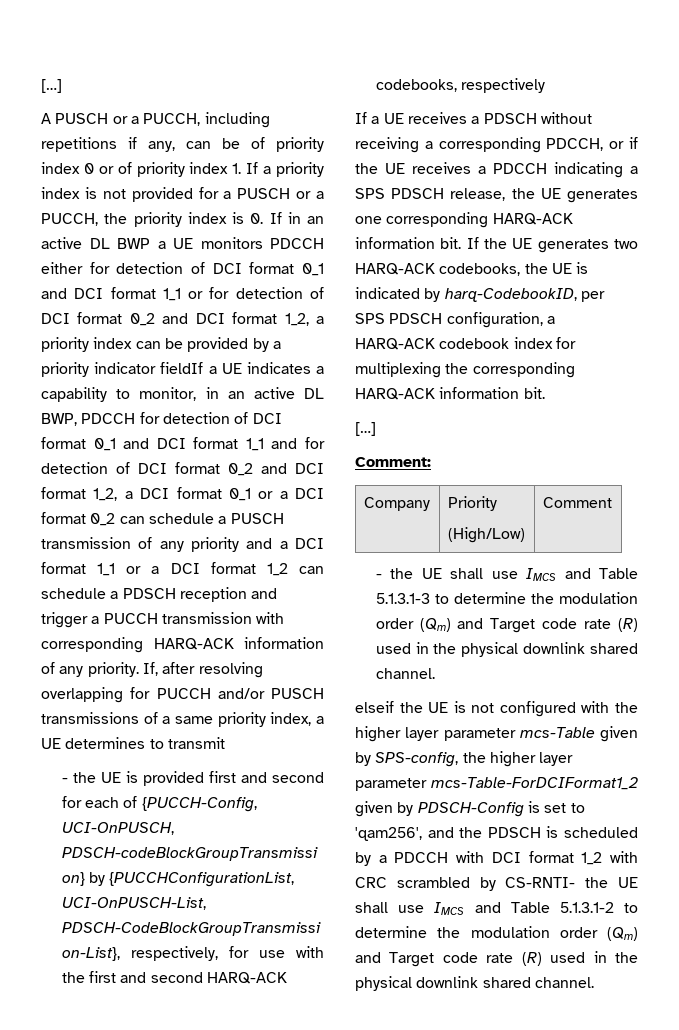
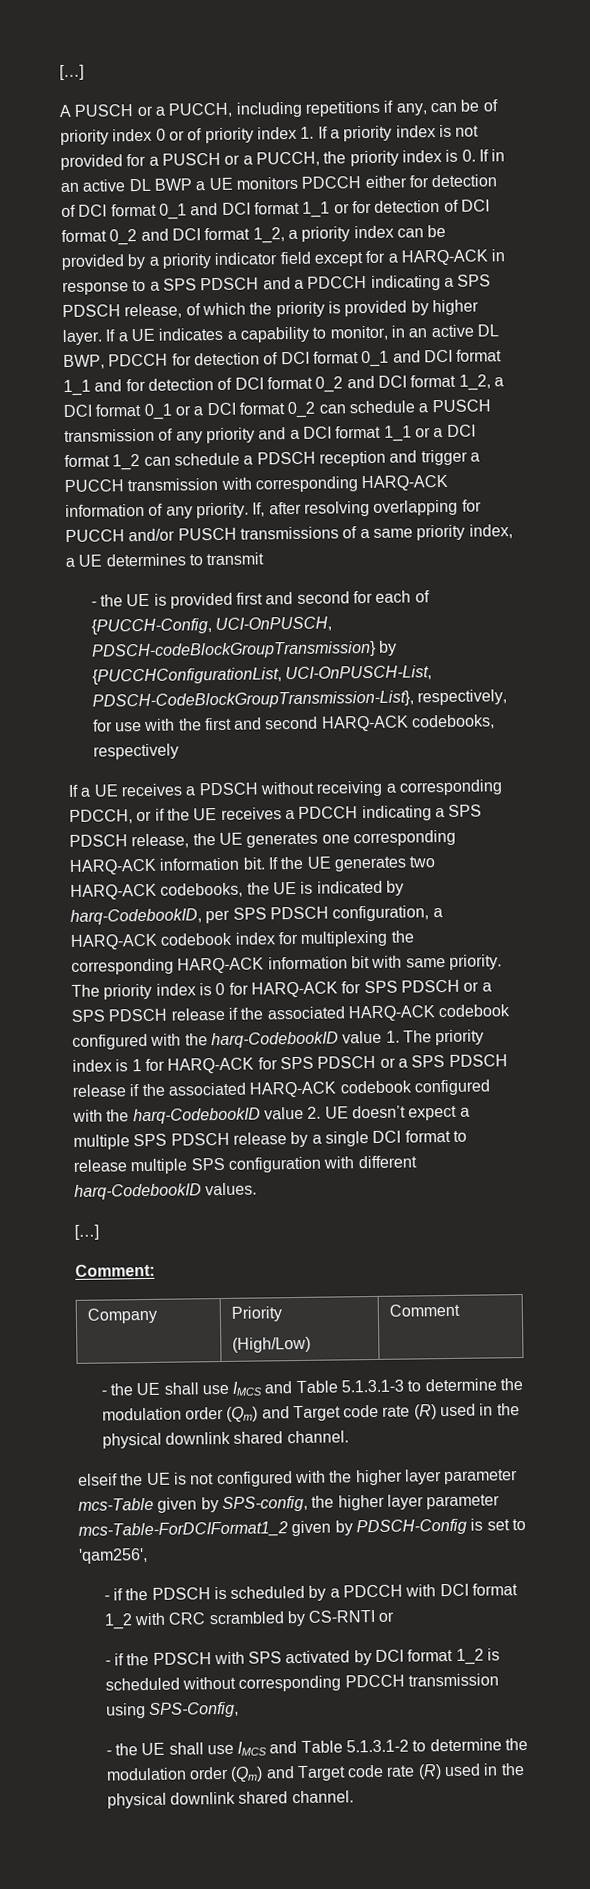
- A PUSCH or a PUCCH, including repetitions if any, can be of priority index 0 or of priority index 1. If a priority index is not provided for a PUSCH or a PUCCH, the priority index is 0. If in an active DL BWP a UE monitors PDCCH either for detection of DCI format 0_1 and DCI format 1_1 or for detection of DCI format 0_2 and DCI format 1_2, a priority index can be provided by a priority indicator fieldIf a UE indicates a capability to monitor, in an active DL BWP, PDCCH for detection of DCI format 0_1 and DCI format 1_1 and for detection of DCI format 0_2 and DCI format 1_2, a DCI format 0_1 or a DCI format 0_2 can schedule a PUSCH transmission of any priority and a DCI format 1_1 or a DCI format 1_2 can schedule a PDSCH reception and trigger a PUCCH transmission with corresponding HARQ-ACK information of any priority.
+ A PUSCH or a PUCCH, including repetitions if any, can be of priority index 0 or of priority index 1. If a priority index is not provided for a PUSCH or a PUCCH, the priority index is 0. If in an active DL BWP a UE monitors PDCCH either for detection of DCI format 0_1 and DCI format 1_1 or for detection of DCI format 0_2 and DCI format 1_2, a priority index can be provided by a priority indicator field except for a HARQ-ACK in response to a SPS PDSCH and a PDCCH indicating a SPS PDSCH release, of which the priority is provided by higher layer. If a UE indicates a capability to monitor, in an active DL BWP, PDCCH for detection of DCI format 0_1 and DCI format 1_1 and for detection of DCI format 0_2 and DCI format 1_2, a DCI format 0_1 or a DCI format 0_2 can schedule a PUSCH transmission of any priority and a DCI format 1_1 or a DCI format 1_2 can schedule a PDSCH reception and trigger a PUCCH transmission with corresponding HARQ-ACK information of any priority.
- If the UE generates two HARQ-ACK codebooks, the UE is indicated by harq-CodebookID, per SPS PDSCH configuration, a HARQ-ACK codebook index for multiplexing the corresponding HARQ-ACK information bit.
+ If the UE generates two HARQ-ACK codebooks, the UE is indicated by harq-CodebookID, per SPS PDSCH configuration, a HARQ-ACK codebook index for multiplexing the corresponding HARQ-ACK information bit with same priority. The priority index is 0 for HARQ-ACK for SPS PDSCH or a SPS PDSCH release if the associated HARQ-ACK codebook configured with the harq-CodebookID value 1. The priority index is 1 for HARQ-ACK for SPS PDSCH or a SPS PDSCH release if the associated HARQ-ACK codebook configured with the harq-CodebookID value 2. UE doesn’t expect a multiple SPS PDSCH release by a single DCI format to release multiple SPS configuration with different harq-CodebookID values.
- elseif the UE is not configured with the higher layer parameter mcs-Table given by SPS-config, the higher layer parameter mcs-Table-ForDCIFormat1_2 given by PDSCH-Config is set to 'qam256', and the PDSCH is scheduled by a PDCCH with DCI format 1_2 with CRC scrambled by CS-RNTI- the UE shall use IMCS and Table 5.1.3.1-2 to determine the modulation order (Qm) and Target code rate (R) used in the physical downlink shared channel.
+ elseif the UE is not configured with the higher layer parameter mcs-Table given by SPS-config, the higher layer parameter mcs-Table-ForDCIFormat1_2 given by PDSCH-Config is set to 'qam256',
+ - if the PDSCH is scheduled by a PDCCH with DCI format 1_2 with CRC scrambled by CS-RNTI or
+ - if the PDSCH with SPS activated by DCI format 1_2 is scheduled without corresponding PDCCH transmission using SPS-Config,
+ - the UE shall use IMCS and Table 5.1.3.1-2 to determine the modulation order (Qm) and Target code rate (R) used in the physical downlink shared channel.

